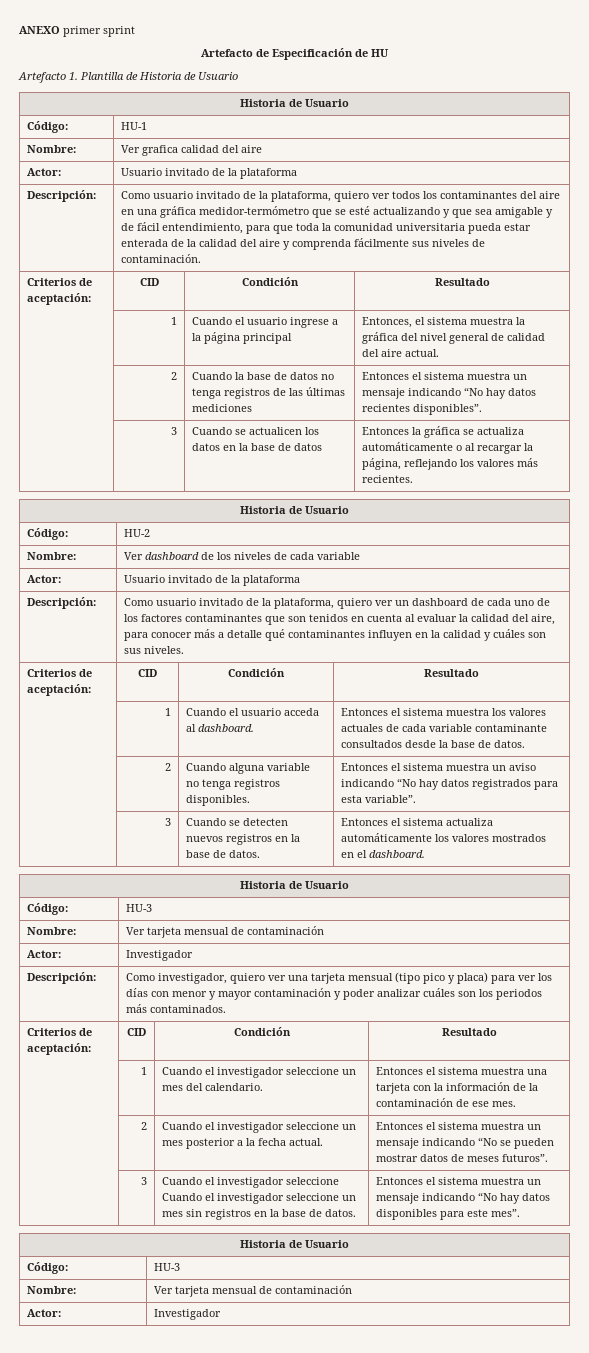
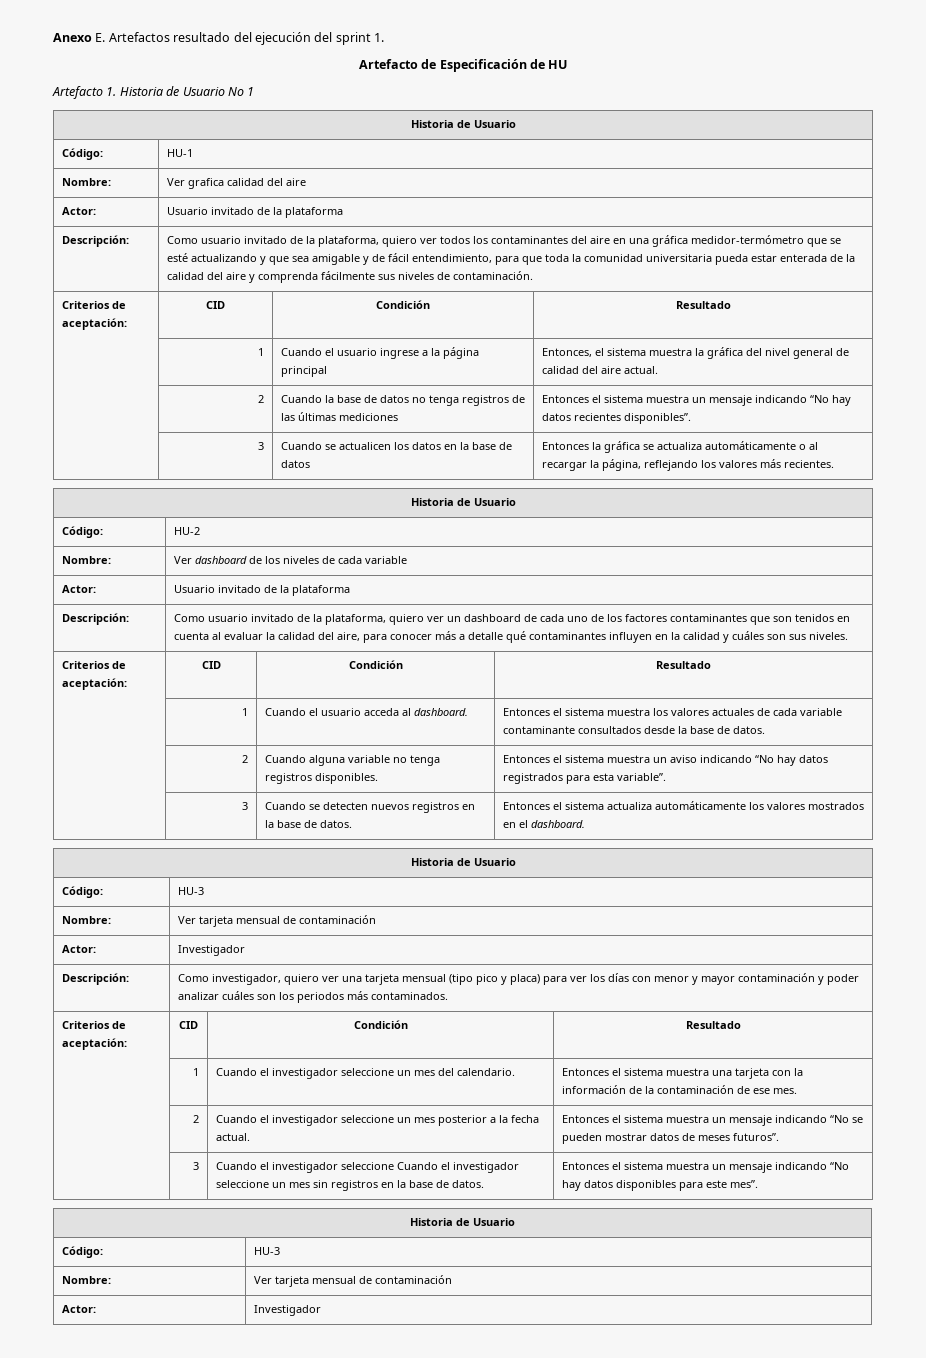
- ANEXO primer sprint
+ Anexo E. Artefactos resultado del ejecución del sprint 1.
- Artefacto 1. Plantilla de Historia de Usuario
+ Artefacto 1. Historia de Usuario No 1

